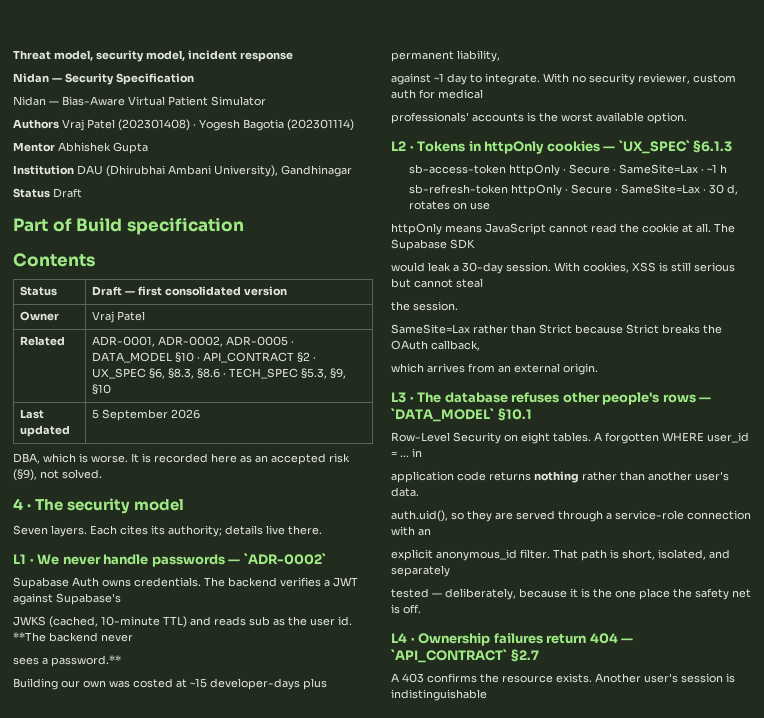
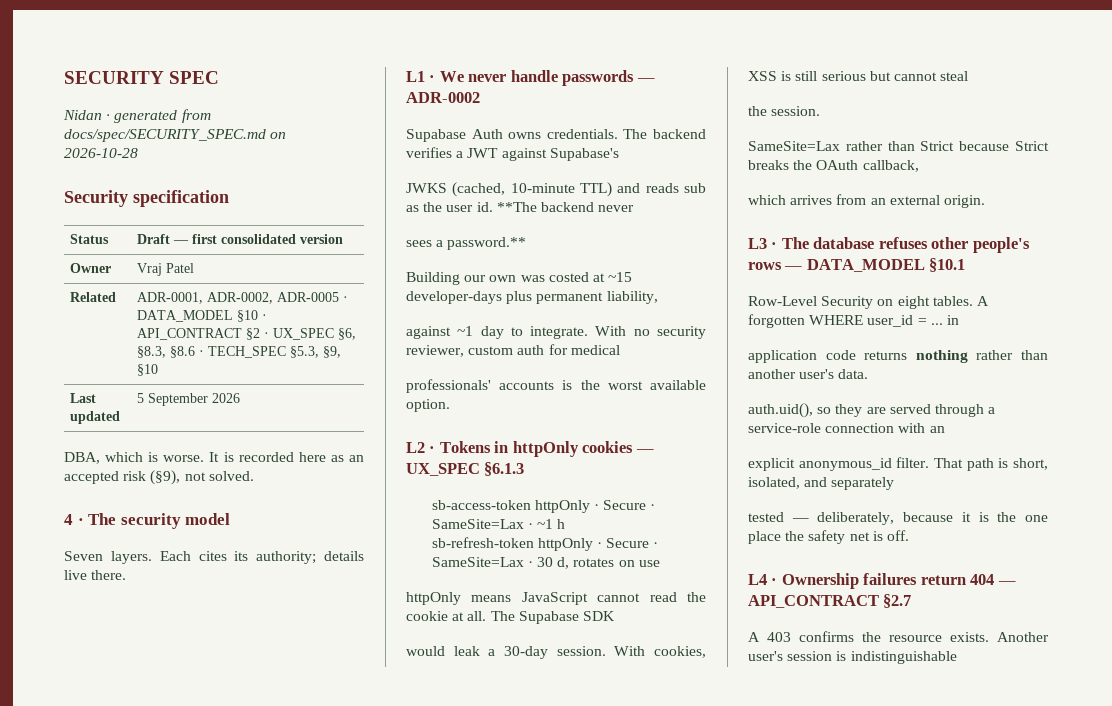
- Threat model, security model, incident response
- Nidan — Security Specification
- Nidan — Bias-Aware Virtual Patient Simulator
- Authors Vraj Patel (202301408) · Yogesh Bagotia (202301114)
- Mentor Abhishek Gupta
- Institution DAU (Dhirubhai Ambani University), Gandhinagar
- Status Draft
- Part of Build specification
+ SECURITY SPEC
+ Nidan · generated from docs/spec/SECURITY_SPEC.md on 2026-10-28
+ Security specification
- Contents
- L1 · We never handle passwords — `ADR-0002`
+ L1 · We never handle passwords — ADR-0002
- L2 · Tokens in httpOnly cookies — `UX_SPEC` §6.1.3
+ L2 · Tokens in httpOnly cookies — UX_SPEC §6.1.3
- L3 · The database refuses other people's rows — `DATA_MODEL` §10.1
+ L3 · The database refuses other people's rows — DATA_MODEL §10.1
- L4 · Ownership failures return 404 — `API_CONTRACT` §2.7
+ L4 · Ownership failures return 404 — API_CONTRACT §2.7

